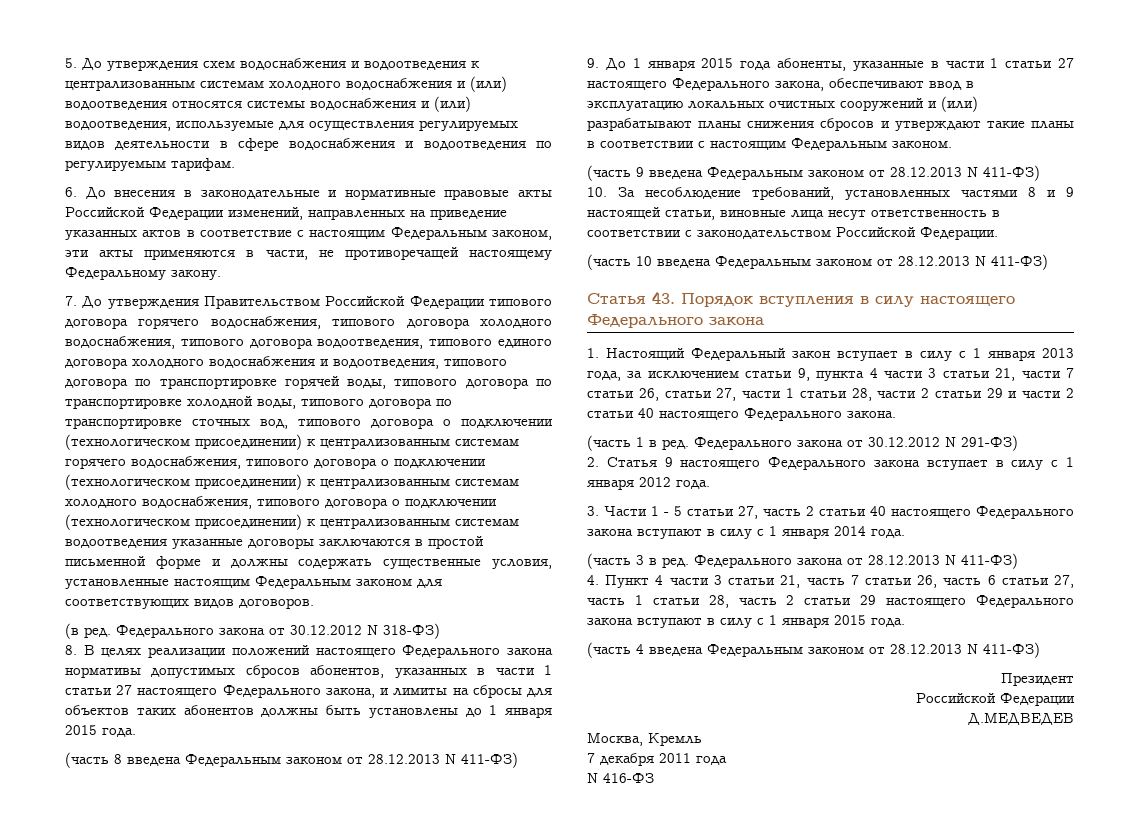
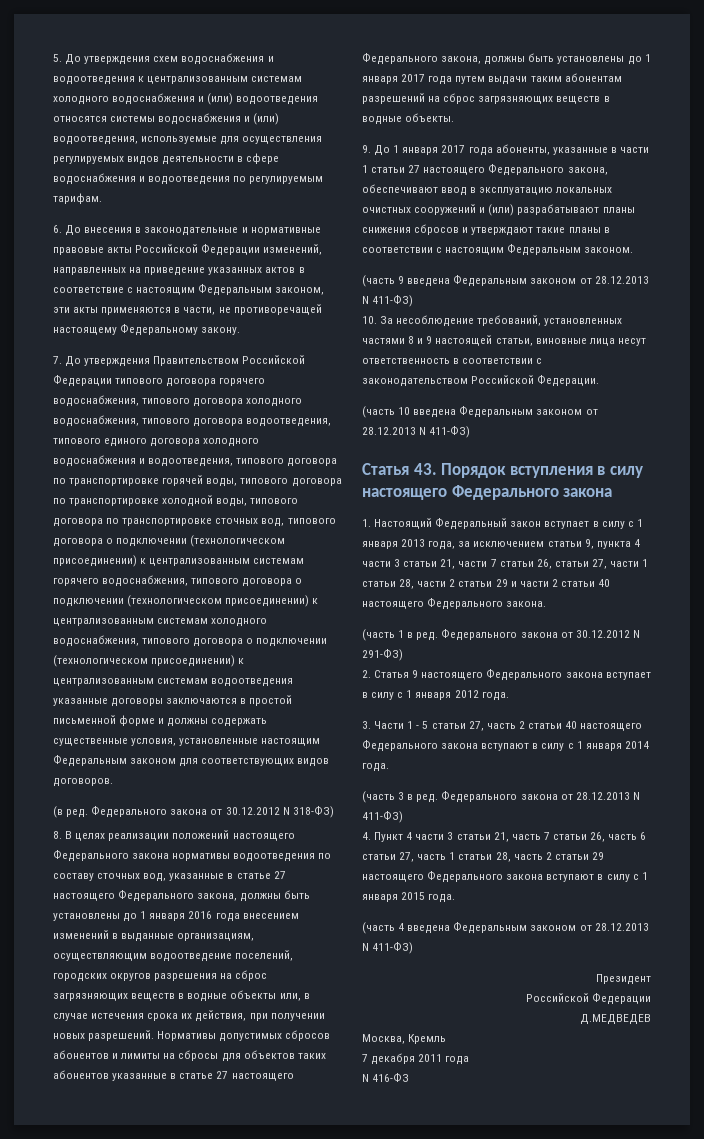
- 8. В целях реализации положений настоящего Федерального закона нормативы допустимых сбросов абонентов, указанных в части 1 статьи 27 настоящего Федерального закона, и лимиты на сбросы для объектов таких абонентов должны быть установлены до 1 января 2015 года.
- (часть 8 введена Федеральным законом от 28.12.2013 N 411-ФЗ)
+ 8. В целях реализации положений настоящего Федерального закона нормативы водоотведения по составу сточных вод, указанные в статье 27 настоящего Федерального закона, должны быть установлены до 1 января 2016 года внесением изменений в выданные организациям, осуществляющим водоотведение поселений, городских округов разрешения на сброс загрязняющих веществ в водные объекты или, в случае истечения срока их действия, при получении новых разрешений. Нормативы допустимых сбросов абонентов и лимиты на сбросы для объектов таких абонентов указанные в статье 27 настоящего Федерального закона, должны быть установлены до 1 января 2017 года путем выдачи таким абонентам разрешений на сброс загрязняющих веществ в водные объекты.
- 9. До 1 января 2015 года абоненты, указанные в части 1 статьи 27 настоящего Федерального закона, обеспечивают ввод в эксплуатацию локальных очистных сооружений и (или) разрабатывают планы снижения сбросов и утверждают такие планы в соответствии с настоящим Федеральным законом.
+ 9. До 1 января 2017 года абоненты, указанные в части 1 статьи 27 настоящего Федерального закона, обеспечивают ввод в эксплуатацию локальных очистных сооружений и (или) разрабатывают планы снижения сбросов и утверждают такие планы в соответствии с настоящим Федеральным законом.

